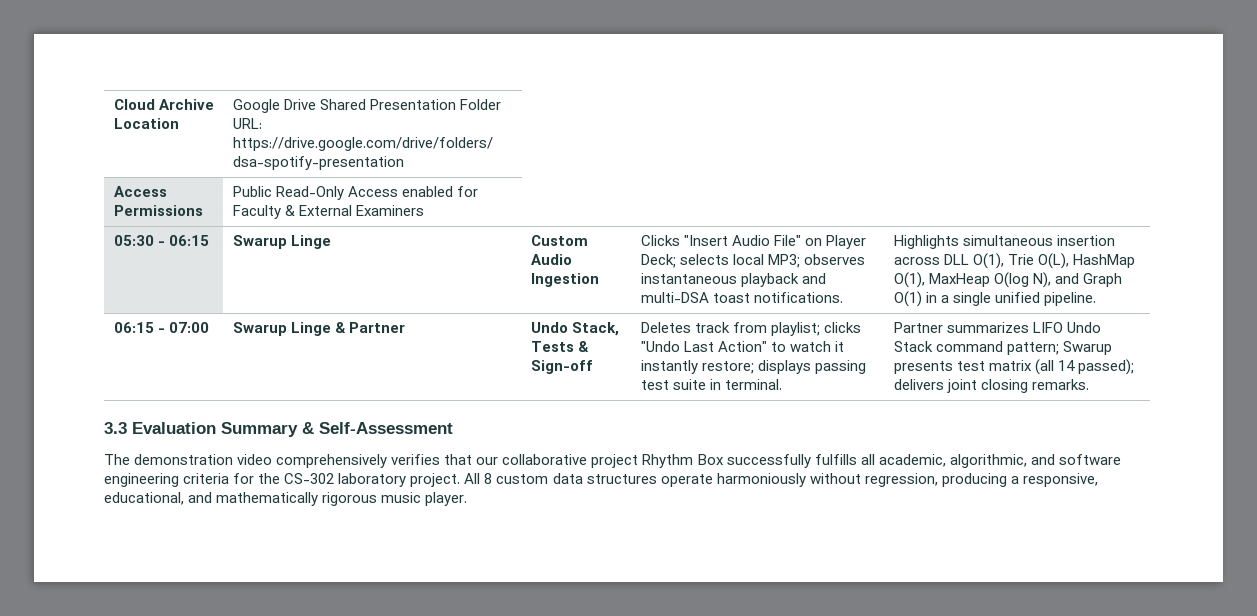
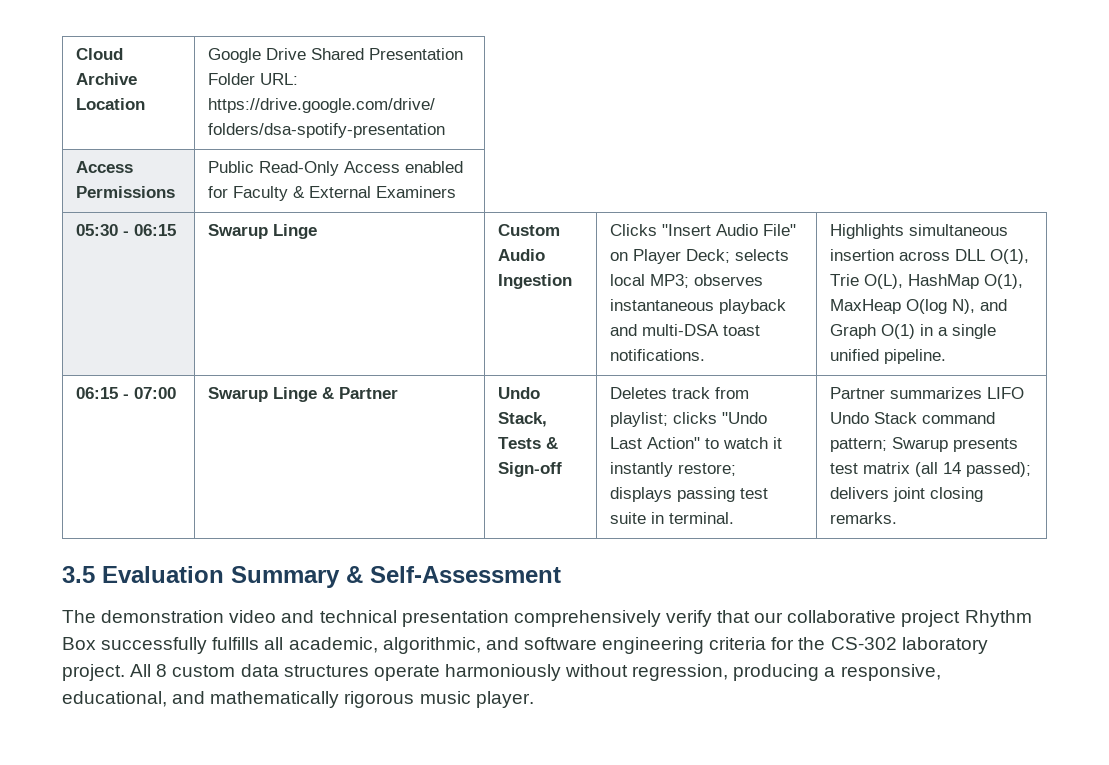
- 3.3 Evaluation Summary & Self-Assessment
+ 3.5 Evaluation Summary & Self-Assessment
- The demonstration video comprehensively verifies that our collaborative project Rhythm Box successfully fulfills all academic, algorithmic, and software engineering criteria for the CS-302 laboratory project.
+ The demonstration video and technical presentation comprehensively verify that our collaborative project Rhythm Box successfully fulfills all academic, algorithmic, and software engineering criteria for the CS-302 laboratory project.

